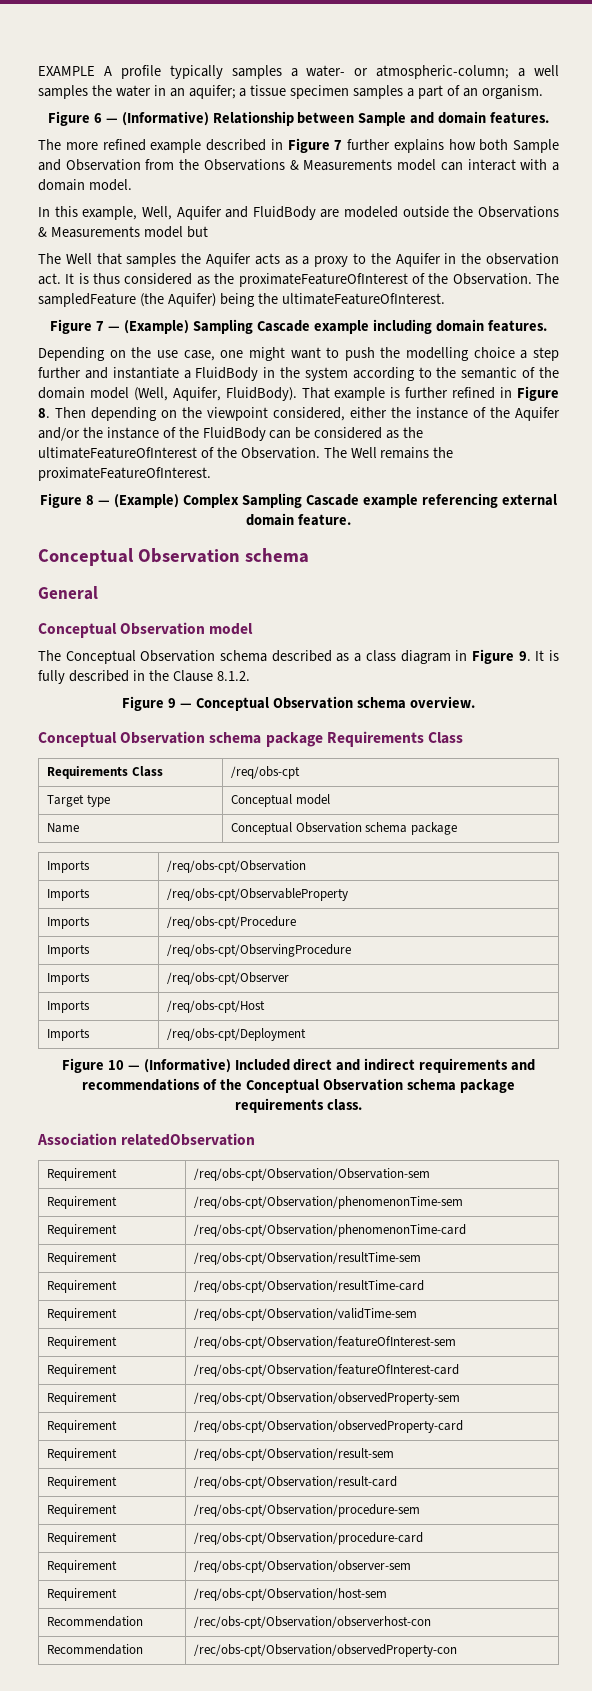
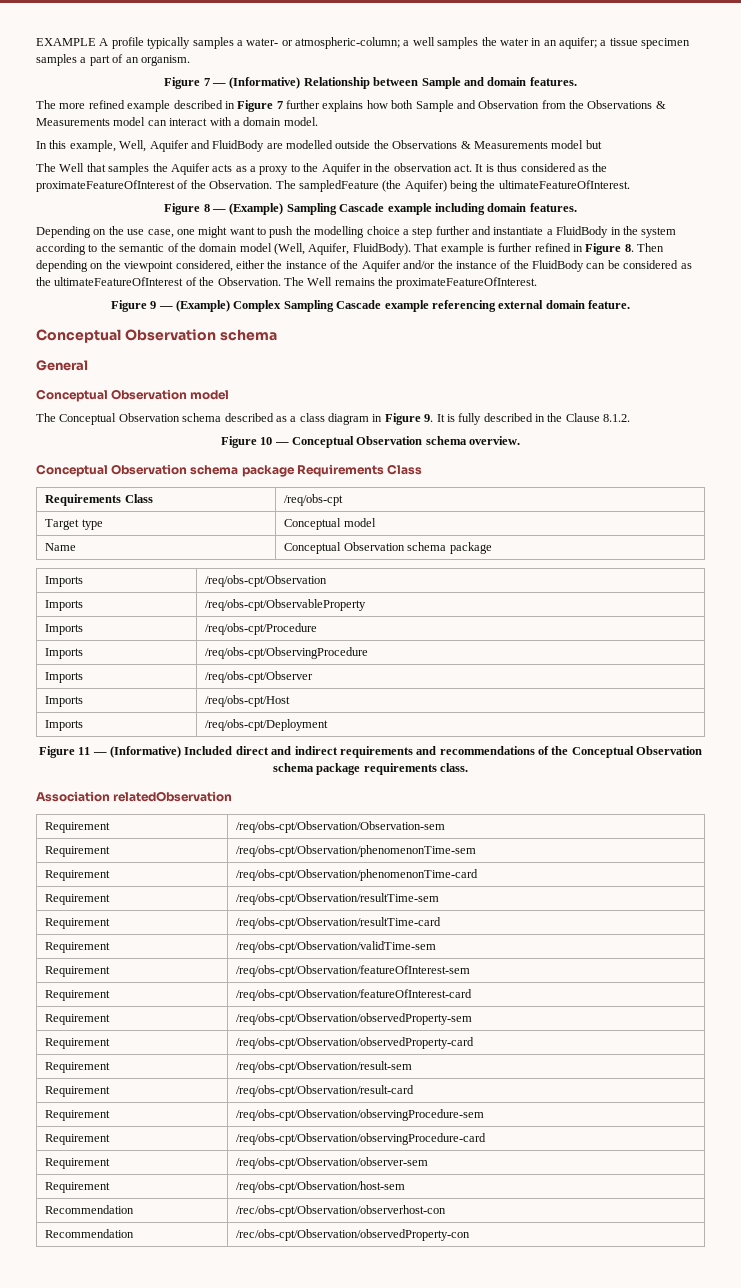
- Figure 6 — (Informative) Relationship between Sample and domain features.
+ Figure 7 — (Informative) Relationship between Sample and domain features.
- In this example, Well, Aquifer and FluidBody are modeled outside the Observations & Measurements model but
+ In this example, Well, Aquifer and FluidBody are modelled outside the Observations & Measurements model but
- Figure 7 — (Example) Sampling Cascade example including domain features.
+ Figure 8 — (Example) Sampling Cascade example including domain features.
- Figure 8 — (Example) Complex Sampling Cascade example referencing external domain feature.
+ Figure 9 — (Example) Complex Sampling Cascade example referencing external domain feature.
- Figure 9 — Conceptual Observation schema overview.
+ Figure 10 — Conceptual Observation schema overview.
- Figure 10 — (Informative) Included direct and indirect requirements and recommendations of the Conceptual Observation schema package requirements class.
+ Figure 11 — (Informative) Included direct and indirect requirements and recommendations of the Conceptual Observation schema package requirements class.
- Requirement | /req/obs-cpt/Observation/procedure-sem
- Requirement | /req/obs-cpt/Observation/procedure-card
+ Requirement | /req/obs-cpt/Observation/observingProcedure-sem
+ Requirement | /req/obs-cpt/Observation/observingProcedure-card

